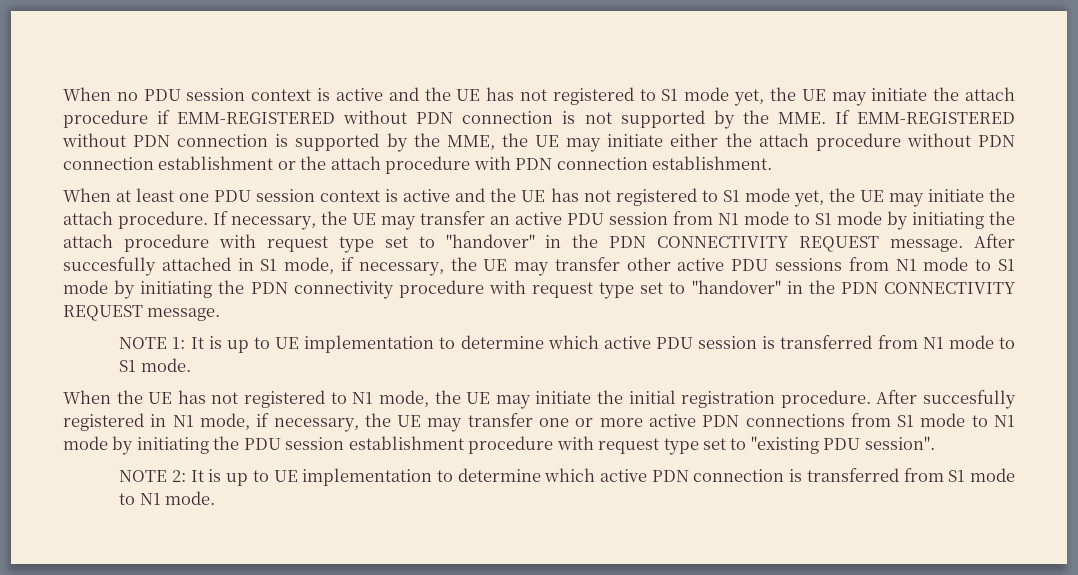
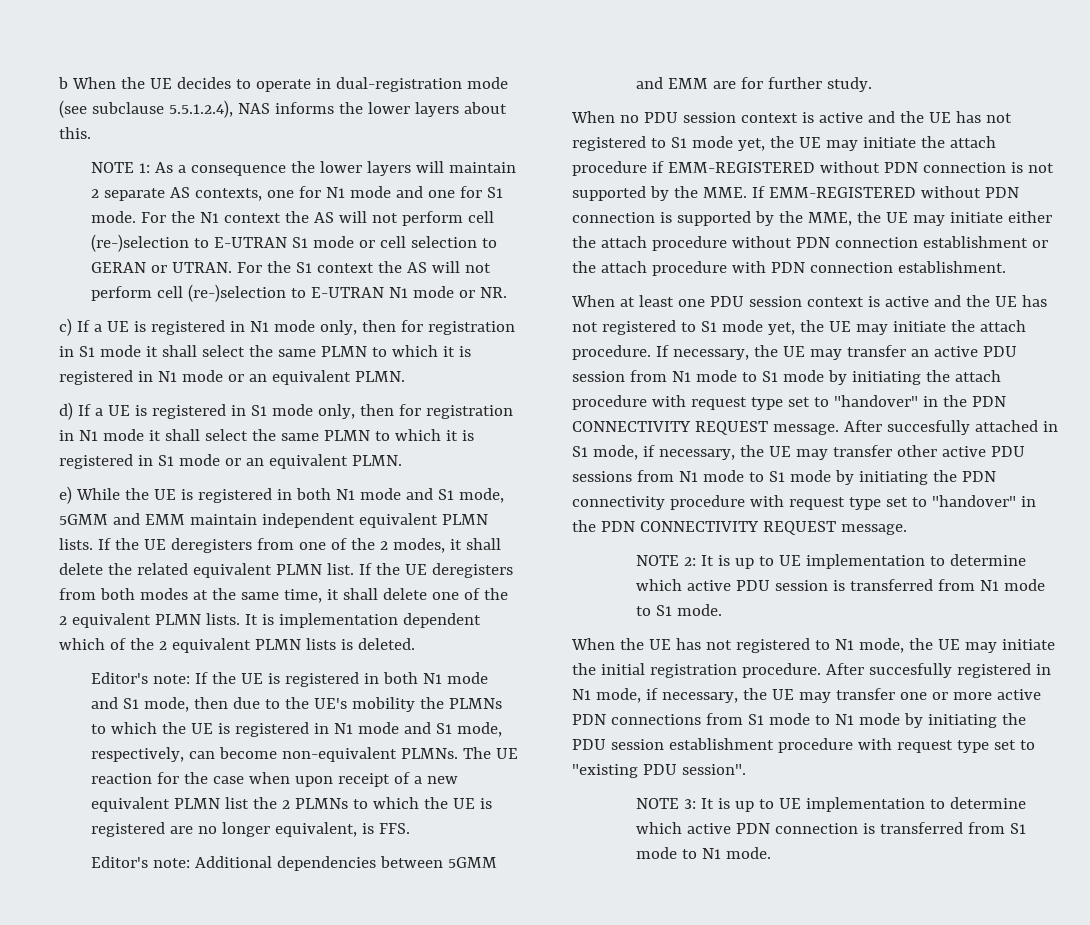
+ b When the UE decides to operate in dual-registration mode (see subclause 5.5.1.2.4), NAS informs the lower layers about this.
+ NOTE 1: As a consequence the lower layers will maintain 2 separate AS contexts, one for N1 mode and one for S1 mode. For the N1 context the AS will not perform cell (re-)selection to E-UTRAN S1 mode or cell selection to GERAN or UTRAN. For the S1 context the AS will not perform cell (re-)selection to E-UTRAN N1 mode or NR.
+ c) If a UE is registered in N1 mode only, then for registration in S1 mode it shall select the same PLMN to which it is registered in N1 mode or an equivalent PLMN.
+ d) If a UE is registered in S1 mode only, then for registration in N1 mode it shall select the same PLMN to which it is registered in S1 mode or an equivalent PLMN.
+ e) While the UE is registered in both N1 mode and S1 mode, 5GMM and EMM maintain independent equivalent PLMN lists. If the UE deregisters from one of the 2 modes, it shall delete the related equivalent PLMN list. If the UE deregisters from both modes at the same time, it shall delete one of the 2 equivalent PLMN lists. It is implementation dependent which of the 2 equivalent PLMN lists is deleted.
+ Editor's note: If the UE is registered in both N1 mode and S1 mode, then due to the UE's mobility the PLMNs to which the UE is registered in N1 mode and S1 mode, respectively, can become non-equivalent PLMNs. The UE reaction for the case when upon receipt of a new equivalent PLMN list the 2 PLMNs to which the UE is registered are no longer equivalent, is FFS.
+ Editor's note: Additional dependencies between 5GMM and EMM are for further study.
- NOTE 1: It is up to UE implementation to determine which active PDU session is transferred from N1 mode to S1 mode.
+ NOTE 2: It is up to UE implementation to determine which active PDU session is transferred from N1 mode to S1 mode.
- NOTE 2: It is up to UE implementation to determine which active PDN connection is transferred from S1 mode to N1 mode.
+ NOTE 3: It is up to UE implementation to determine which active PDN connection is transferred from S1 mode to N1 mode.

